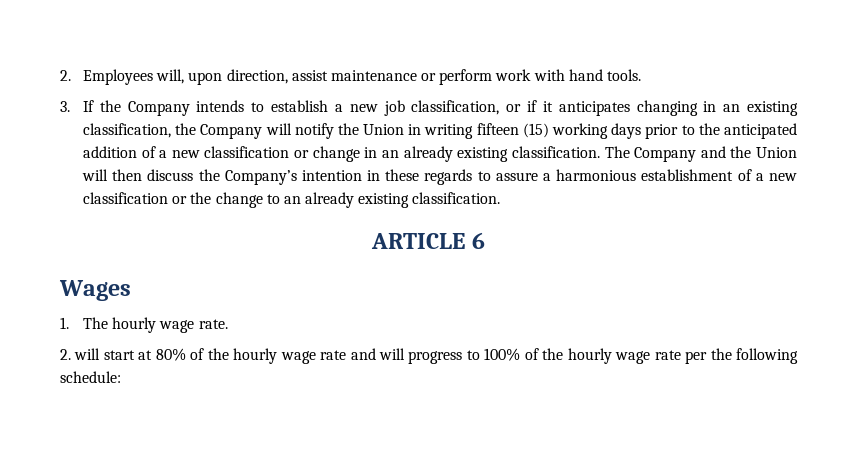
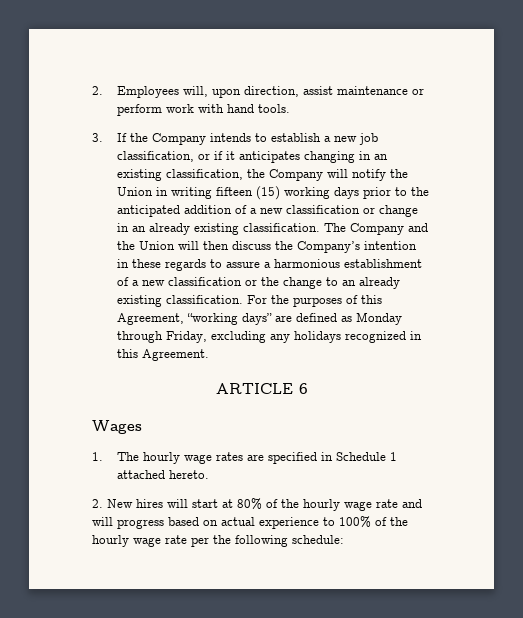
+ For the purposes of this Agreement, “working days” are defined as Monday through Friday, excluding any holidays recognized in this Agreement.
- 1. The hourly wage rate.
- 2. will start at 80% of the hourly wage rate and will progress to 100% of the hourly wage rate per the following schedule:
+ 1. The hourly wage rates are specified in Schedule 1 attached hereto.
+ 2. New hires will start at 80% of the hourly wage rate and will progress based on actual experience to 100% of the hourly wage rate per the following schedule:

